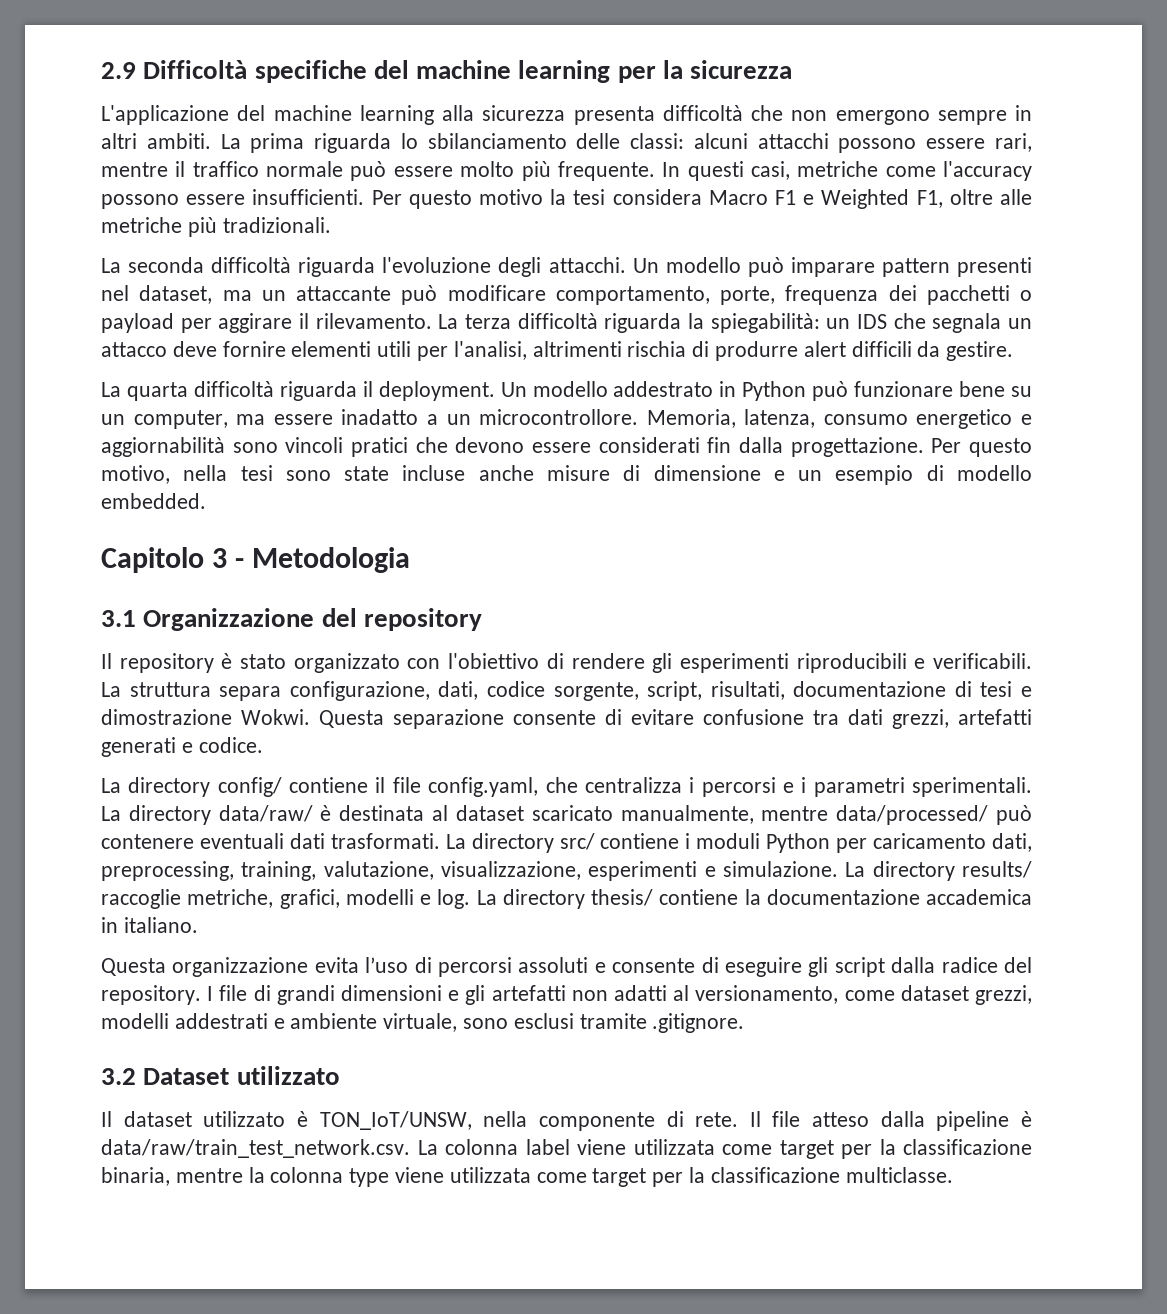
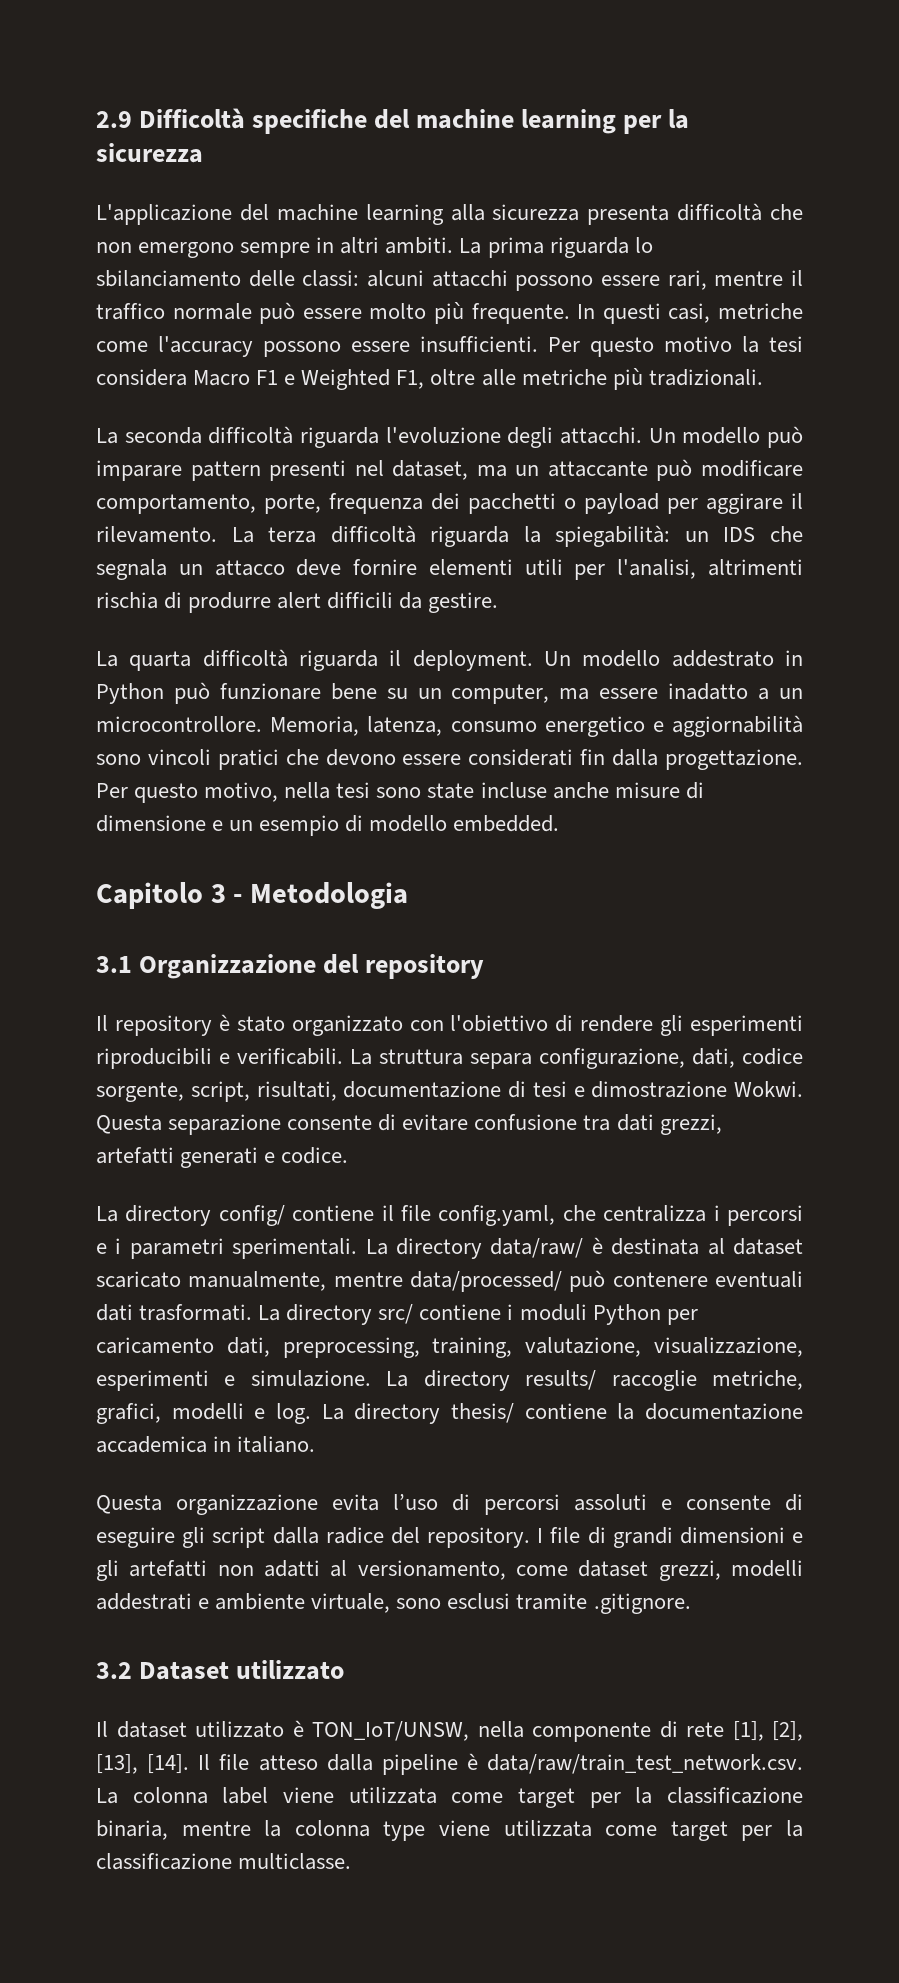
- Il dataset utilizzato è TON_IoT/UNSW, nella componente di rete.
+ Il dataset utilizzato è TON_IoT/UNSW, nella componente di rete [1], [2], [13], [14].

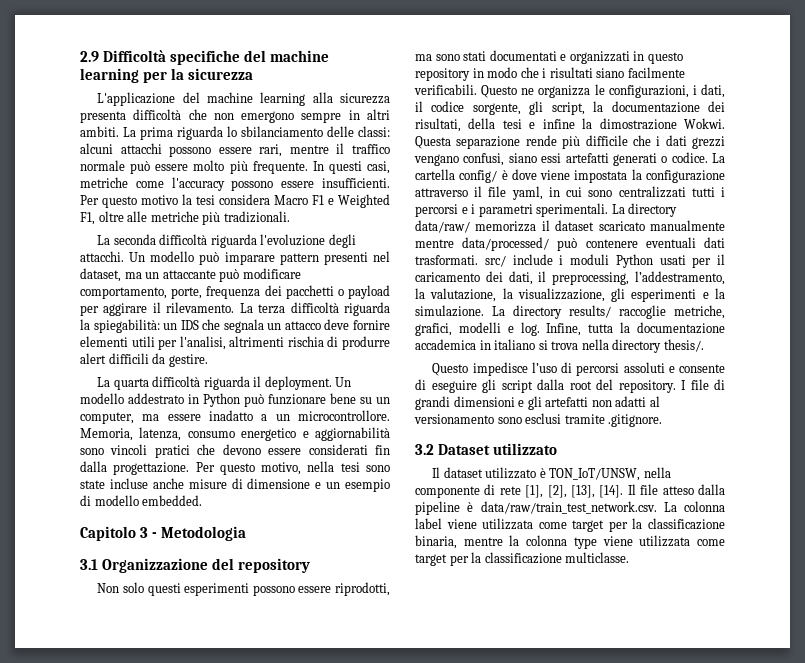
- Il repository è stato organizzato con l'obiettivo di rendere gli esperimenti riproducibili e verificabili. La struttura separa configurazione, dati, codice sorgente, script, risultati, documentazione di tesi e dimostrazione Wokwi. Questa separazione consente di evitare confusione tra dati grezzi, artefatti generati e codice.
- La directory config/ contiene il file config.yaml, che centralizza i percorsi e i parametri sperimentali.
+ Non solo questi esperimenti possono essere riprodotti, ma sono stati documentati e organizzati in questo repository in modo che i risultati siano facilmente verificabili. Questo ne organizza le configurazioni, i dati, il codice sorgente, gli script, la documentazione dei risultati, della tesi e infine la dimostrazione Wokwi. Questa separazione rende più difficile che i dati grezzi vengano confusi, siano essi artefatti generati o codice. La cartella config/ è dove viene impostata la configurazione attraverso il file yaml, in cui sono centralizzati tutti i percorsi e i parametri sperimentali.
- La directory data/raw/ è destinata al dataset scaricato manualmente, mentre data/processed/ può contenere eventuali dati trasformati. La directory src/ contiene i moduli Python per caricamento dati, preprocessing, training, valutazione, visualizzazione, esperimenti e simulazione.
+ La directory data/raw/ memorizza il dataset scaricato manualmente mentre data/processed/ può contenere eventuali dati trasformati. src/ include i moduli Python usati per il caricamento dei dati, il preprocessing, l’addestramento, la valutazione, la visualizzazione, gli esperimenti e la simulazione.
- La directory thesis/ contiene la documentazione accademica in italiano.
- Questa organizzazione evita l’uso di percorsi assoluti e consente di eseguire gli script dalla radice del repository.
+ Infine, tutta la documentazione accademica in italiano si trova nella directory thesis/.
+ Questo impedisce l’uso di percorsi assoluti e consente di eseguire gli script dalla root del repository.
- I file di grandi dimensioni e gli artefatti non adatti al versionamento, come dataset grezzi, modelli addestrati e ambiente virtuale, sono esclusi tramite .gitignore.
+ I file di grandi dimensioni e gli artefatti non adatti al versionamento sono esclusi tramite .gitignore.

